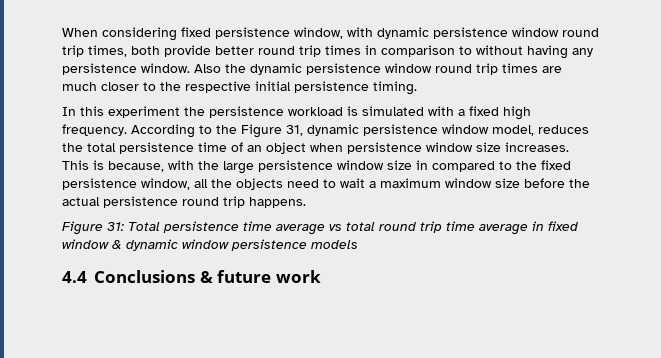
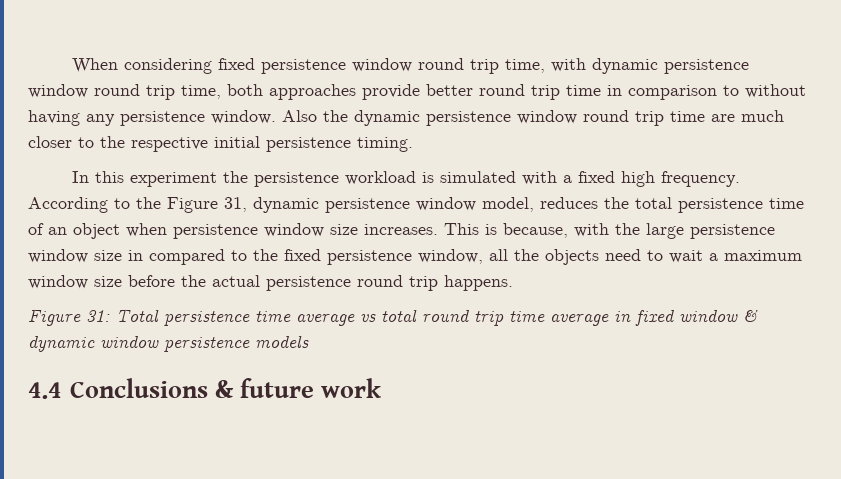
- When considering fixed persistence window, with dynamic persistence window round trip times, both provide better round trip times in comparison to without having any persistence window.
+ When considering fixed persistence window round trip time, with dynamic persistence window round trip time, both approaches provide better round trip time in comparison to without having any persistence window.
- Also the dynamic persistence window round trip times are much closer to the respective initial persistence timing.
+ Also the dynamic persistence window round trip time are much closer to the respective initial persistence timing.

